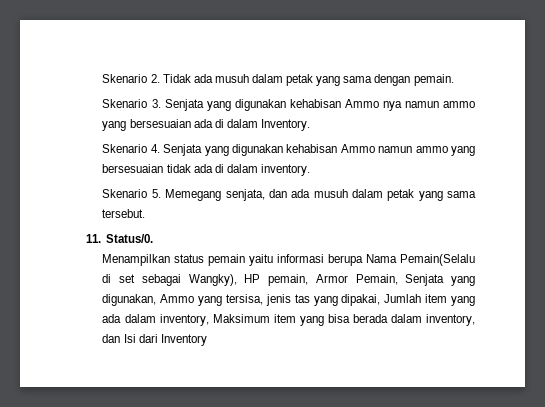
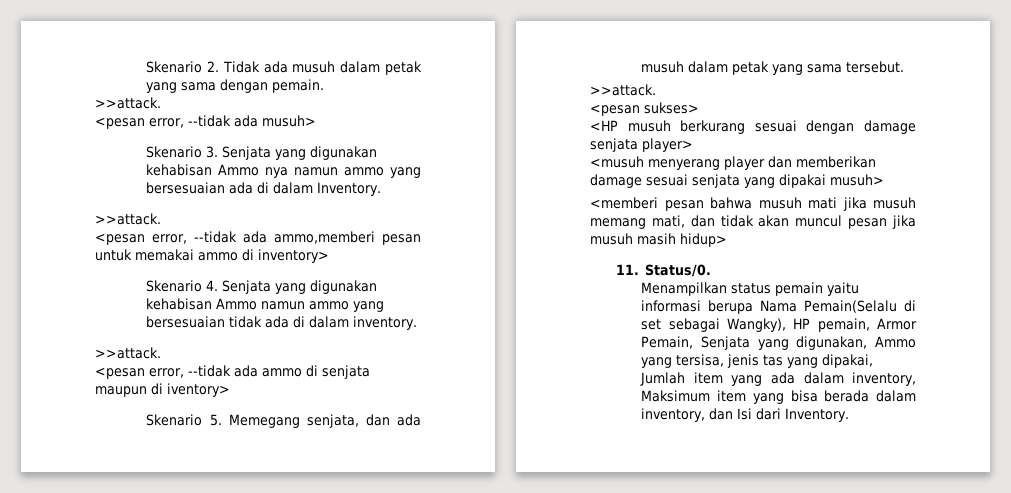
  Skenario 2. Tidak ada musuh dalam petak yang sama dengan pemain.
+ >>attack.
+ <pesan error, --tidak ada musuh>
  Skenario 3. Senjata yang digunakan kehabisan Ammo nya namun ammo yang bersesuaian ada di dalam Inventory.
+ >>attack.
+ <pesan error, --tidak ada ammo,memberi pesan untuk memakai ammo di inventory>
  Skenario 4. Senjata yang digunakan kehabisan Ammo namun ammo yang bersesuaian tidak ada di dalam inventory.
+ >>attack.
+ <pesan error, --tidak ada ammo di senjata maupun di iventory>
  Skenario 5. Memegang senjata, dan ada musuh dalam petak yang sama tersebut.
+ >>attack.
+ <pesan sukses>
+ <HP musuh berkurang sesuai dengan damage senjata player>
+ <musuh menyerang player dan memberikan damage sesuai senjata yang dipakai musuh>
+ <memberi pesan bahwa musuh mati jika musuh memang mati, dan tidak akan muncul pesan jika musuh masih hidup>
- Menampilkan status pemain yaitu informasi berupa Nama Pemain(Selalu di set sebagai Wangky), HP pemain, Armor Pemain, Senjata yang digunakan, Ammo yang tersisa, jenis tas yang dipakai, Jumlah item yang ada dalam inventory, Maksimum item yang bisa berada dalam inventory, dan Isi dari Inventory
+ Menampilkan status pemain yaitu informasi berupa Nama Pemain(Selalu di set sebagai Wangky), HP pemain, Armor Pemain, Senjata yang digunakan, Ammo yang tersisa, jenis tas yang dipakai, Jumlah item yang ada dalam inventory, Maksimum item yang bisa berada dalam inventory, dan Isi dari Inventory.

